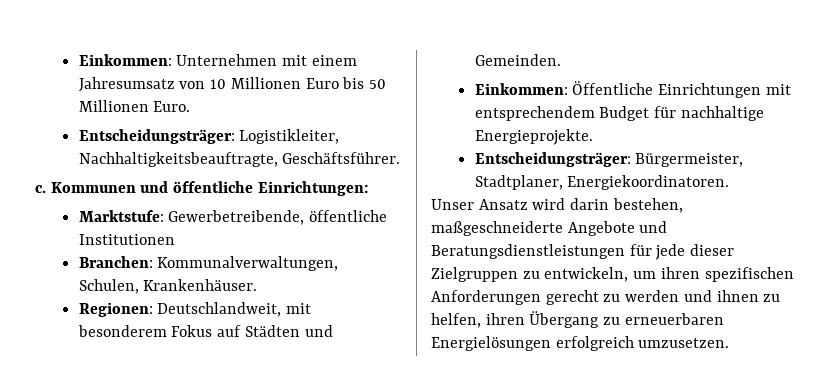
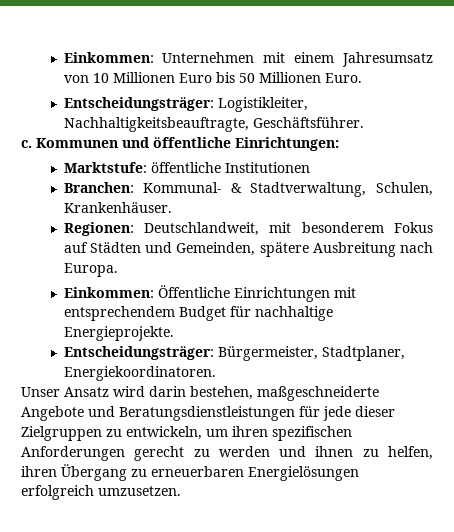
- Marktstufe: Gewerbetreibende, öffentliche Institutionen
+ Marktstufe: öffentliche Institutionen
- Branchen: Kommunalverwaltungen, Schulen, Krankenhäuser.
+ Branchen: Kommunal- & Stadtverwaltung, Schulen, Krankenhäuser.
- Regionen: Deutschlandweit, mit besonderem Fokus auf Städten und Gemeinden.
+ Regionen: Deutschlandweit, mit besonderem Fokus auf Städten und Gemeinden, spätere Ausbreitung nach Europa.

